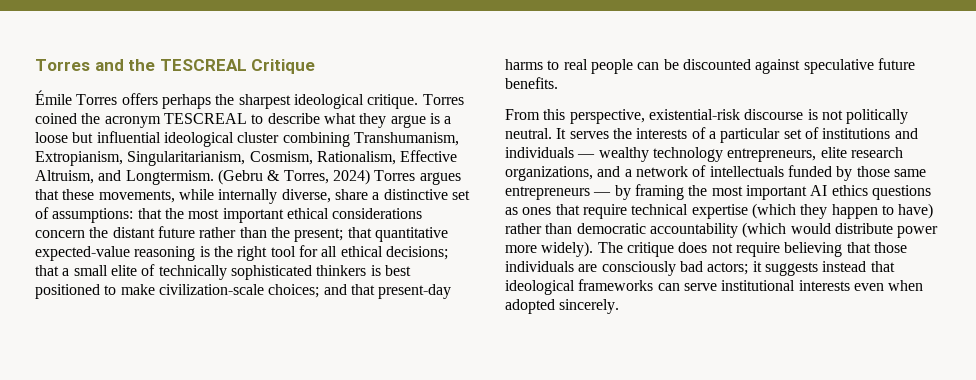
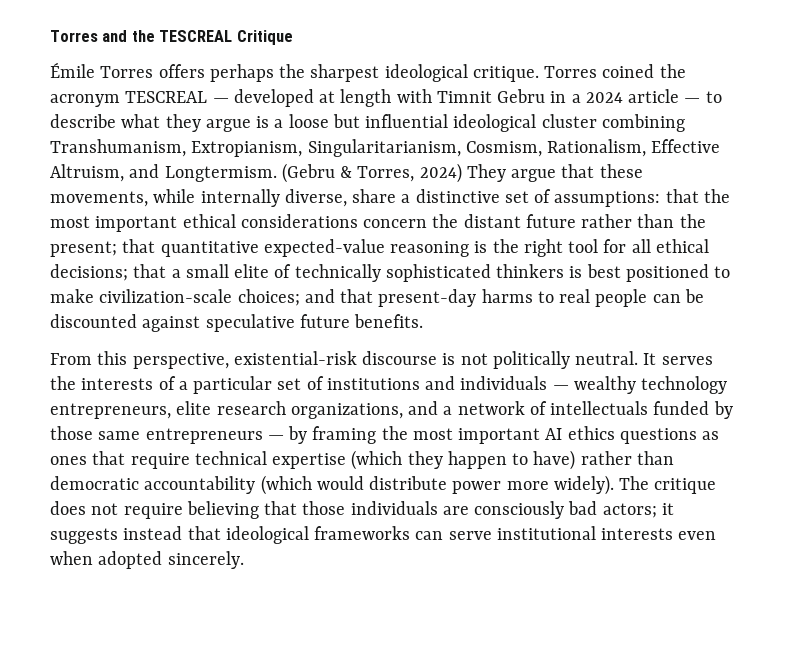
- Torres coined the acronym TESCREAL to describe what they argue is a loose but influential ideological cluster combining Transhumanism, Extropianism, Singularitarianism, Cosmism, Rationalism, Effective Altruism, and Longtermism.
+ Torres coined the acronym TESCREAL — developed at length with Timnit Gebru in a 2024 article — to describe what they argue is a loose but influential ideological cluster combining Transhumanism, Extropianism, Singularitarianism, Cosmism, Rationalism, Effective Altruism, and Longtermism.
- (Gebru & Torres, 2024) Torres argues that these movements, while internally diverse, share a distinctive set of assumptions:
+ (Gebru & Torres, 2024) They argue that these movements, while internally diverse, share a distinctive set of assumptions:

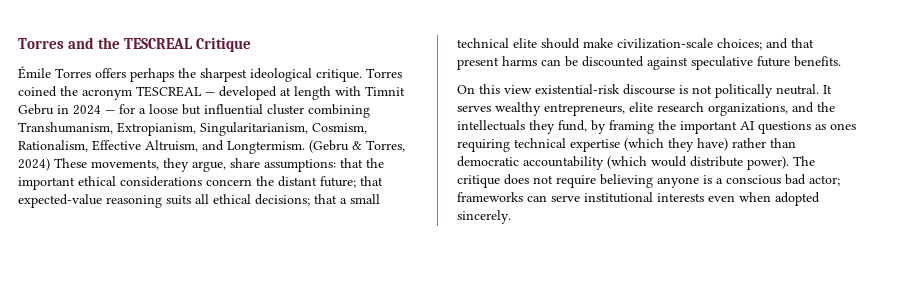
- Torres coined the acronym TESCREAL — developed at length with Timnit Gebru in a 2024 article — to describe what they argue is a loose but influential ideological cluster combining Transhumanism, Extropianism, Singularitarianism, Cosmism, Rationalism, Effective Altruism, and Longtermism.
+ Torres coined the acronym TESCREAL — developed at length with Timnit Gebru in 2024 — for a loose but influential cluster combining Transhumanism, Extropianism, Singularitarianism, Cosmism, Rationalism, Effective Altruism, and Longtermism.
- (Gebru & Torres, 2024) They argue that these movements, while internally diverse, share a distinctive set of assumptions: that the most important ethical considerations concern the distant future rather than the present; that quantitative expected-value reasoning is the right tool for all ethical decisions; that a small elite of technically sophisticated thinkers is best positioned to make civilization-scale choices; and that present-day harms to real people can be discounted against speculative future benefits.
+ (Gebru & Torres, 2024) These movements, they argue, share assumptions: that the important ethical considerations concern the distant future; that expected-value reasoning suits all ethical decisions; that a small technical elite should make civilization-scale choices; and that present harms can be discounted against speculative future benefits.
- From this perspective, existential-risk discourse is not politically neutral.
+ On this view existential-risk discourse is not politically neutral.
- It serves the interests of a particular set of institutions and individuals — wealthy technology entrepreneurs, elite research organizations, and a network of intellectuals funded by those same entrepreneurs — by framing the most important AI ethics questions as ones that require technical expertise (which they happen to have) rather than democratic accountability (which would distribute power more widely).
+ It serves wealthy entrepreneurs, elite research organizations, and the intellectuals they fund, by framing the important AI questions as ones requiring technical expertise (which they have) rather than democratic accountability (which would distribute power).
- The critique does not require believing that those individuals are consciously bad actors; it suggests instead that ideological frameworks can serve institutional interests even when adopted sincerely.
+ The critique does not require believing anyone is a conscious bad actor; frameworks can serve institutional interests even when adopted sincerely.

